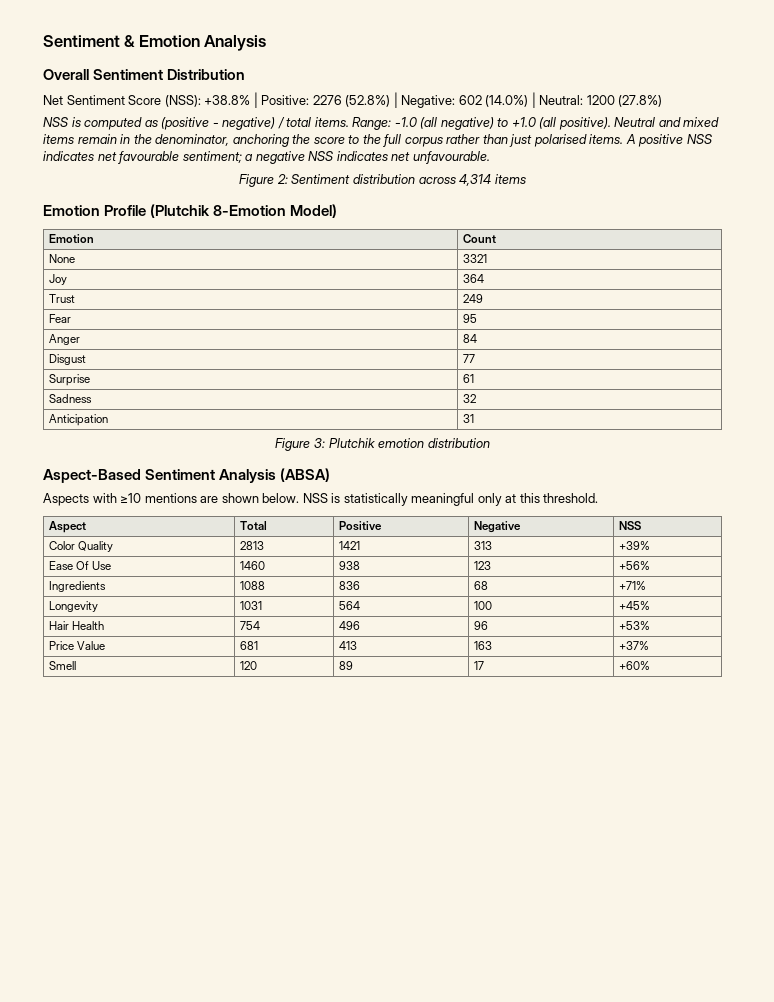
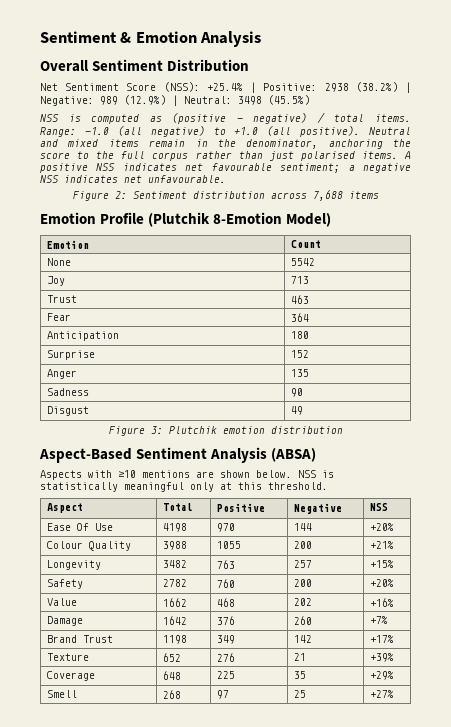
- Net Sentiment Score (NSS): +38.8% | Positive: 2276 (52.8%) | Negative: 602 (14.0%) | Neutral: 1200 (27.8%)
+ Net Sentiment Score (NSS): +25.4% | Positive: 2938 (38.2%) | Negative: 989 (12.9%) | Neutral: 3498 (45.5%)
- Figure 2: Sentiment distribution across 4,314 items
+ Figure 2: Sentiment distribution across 7,688 items
- None | 3321
+ None | 5542
- Joy | 364
- Trust | 249
+ Joy | 713
+ Trust | 463
- Fear | 95
- Anger | 84
- Disgust | 77
- Surprise | 61
- Sadness | 32
- Anticipation | 31
+ Fear | 364
+ Anticipation | 180
+ Surprise | 152
+ Anger | 135
+ Sadness | 90
+ Disgust | 49
- Color Quality | 2813 | 1421 | 313 | +39%
- Ease Of Use | 1460 | 938 | 123 | +56%
- Ingredients | 1088 | 836 | 68 | +71%
- Longevity | 1031 | 564 | 100 | +45%
- Hair Health | 754 | 496 | 96 | +53%
- Price Value | 681 | 413 | 163 | +37%
- Smell | 120 | 89 | 17 | +60%
+ Ease Of Use | 4198 | 970 | 144 | +20%
+ Colour Quality | 3988 | 1055 | 200 | +21%
+ Longevity | 3482 | 763 | 257 | +15%
+ Safety | 2782 | 760 | 200 | +20%
+ Value | 1662 | 468 | 202 | +16%
+ Damage | 1642 | 376 | 260 | +7%
+ Brand Trust | 1198 | 349 | 142 | +17%
+ Texture | 652 | 276 | 21 | +39%
+ Coverage | 648 | 225 | 35 | +29%
+ Smell | 268 | 97 | 25 | +27%

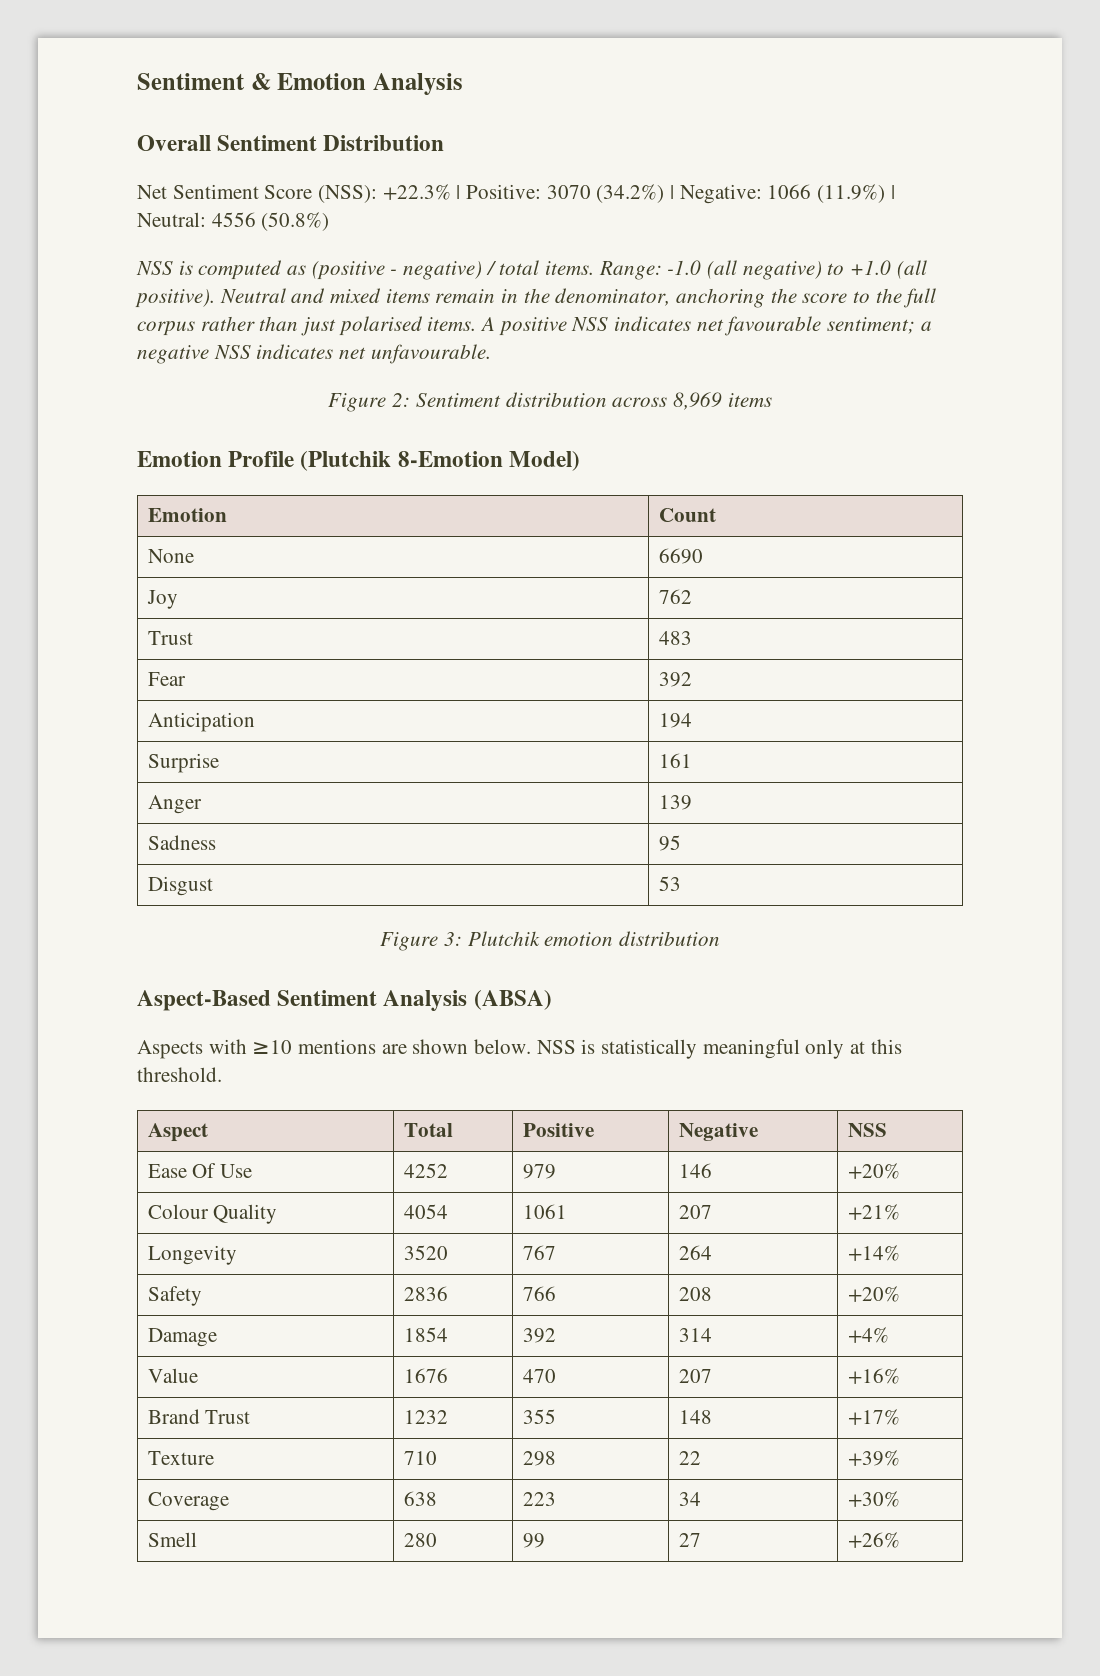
- Net Sentiment Score (NSS): +25.4% | Positive: 2938 (38.2%) | Negative: 989 (12.9%) | Neutral: 3498 (45.5%)
+ Net Sentiment Score (NSS): +22.3% | Positive: 3070 (34.2%) | Negative: 1066 (11.9%) | Neutral: 4556 (50.8%)
- Figure 2: Sentiment distribution across 7,688 items
+ Figure 2: Sentiment distribution across 8,969 items
- None | 5542
+ None | 6690
- Joy | 713
- Trust | 463
+ Joy | 762
+ Trust | 483
- Fear | 364
+ Fear | 392
- Anticipation | 180
+ Anticipation | 194
- Surprise | 152
+ Surprise | 161
- Anger | 135
+ Anger | 139
- Sadness | 90
+ Sadness | 95
- Disgust | 49
+ Disgust | 53
- Ease Of Use | 4198 | 970 | 144 | +20%
+ Ease Of Use | 4252 | 979 | 146 | +20%
- Colour Quality | 3988 | 1055 | 200 | +21%
+ Colour Quality | 4054 | 1061 | 207 | +21%
- Longevity | 3482 | 763 | 257 | +15%
- Safety | 2782 | 760 | 200 | +20%
- Value | 1662 | 468 | 202 | +16%
- Damage | 1642 | 376 | 260 | +7%
+ Longevity | 3520 | 767 | 264 | +14%
+ Safety | 2836 | 766 | 208 | +20%
+ Damage | 1854 | 392 | 314 | +4%
+ Value | 1676 | 470 | 207 | +16%
- Brand Trust | 1198 | 349 | 142 | +17%
+ Brand Trust | 1232 | 355 | 148 | +17%
- Texture | 652 | 276 | 21 | +39%
+ Texture | 710 | 298 | 22 | +39%
- Coverage | 648 | 225 | 35 | +29%
- Smell | 268 | 97 | 25 | +27%
+ Coverage | 638 | 223 | 34 | +30%
+ Smell | 280 | 99 | 27 | +26%

